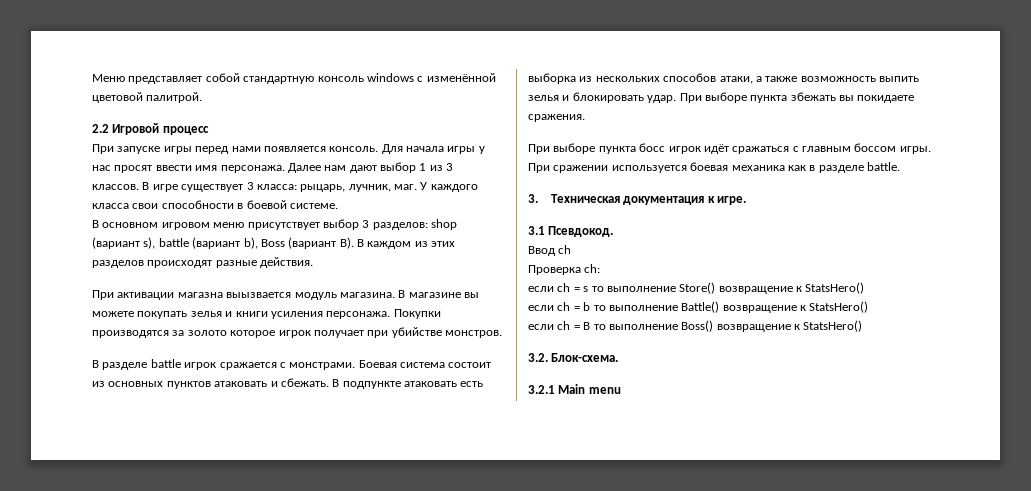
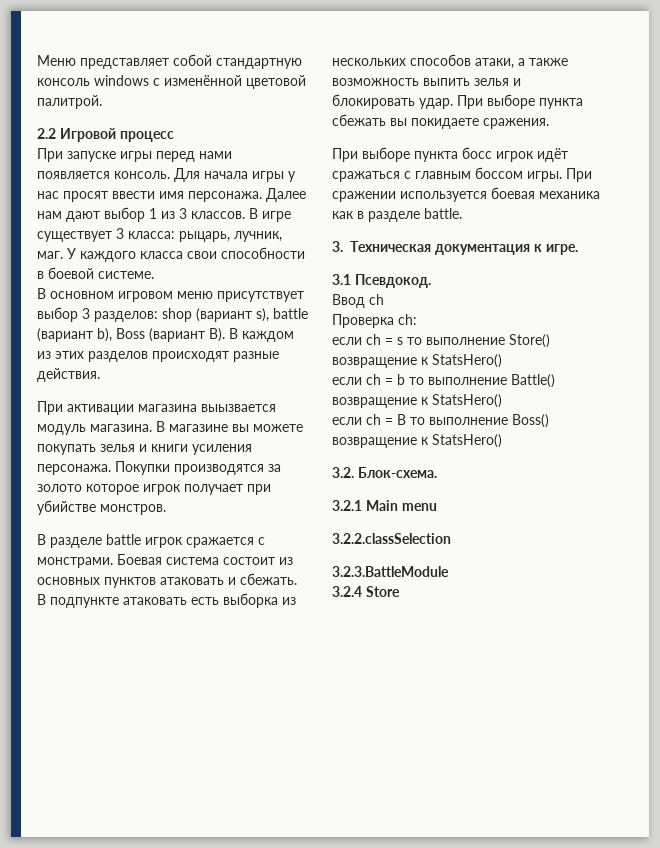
- При активации магазна выызвается модуль магазина.
+ При активации магазина выызвается модуль магазина.
- При выборе пункта збежать вы покидаете сражения.
+ При выборе пункта сбежать вы покидаете сражения.
+ 3.2.2.classSelection
+ 3.2.3.BattleModule
+ 3.2.4 Store

